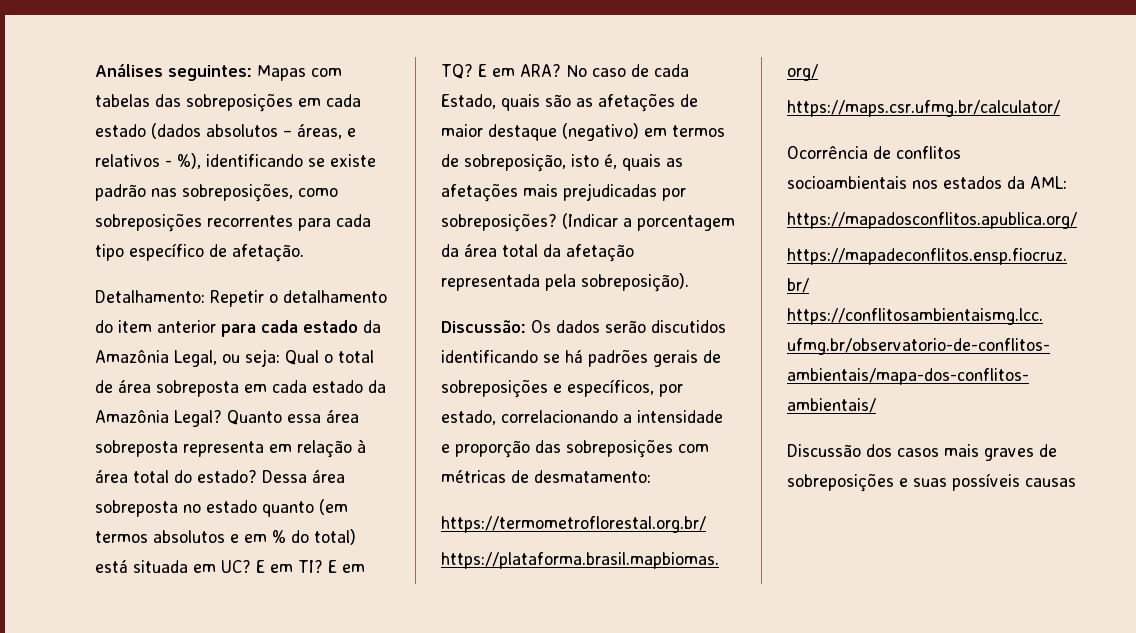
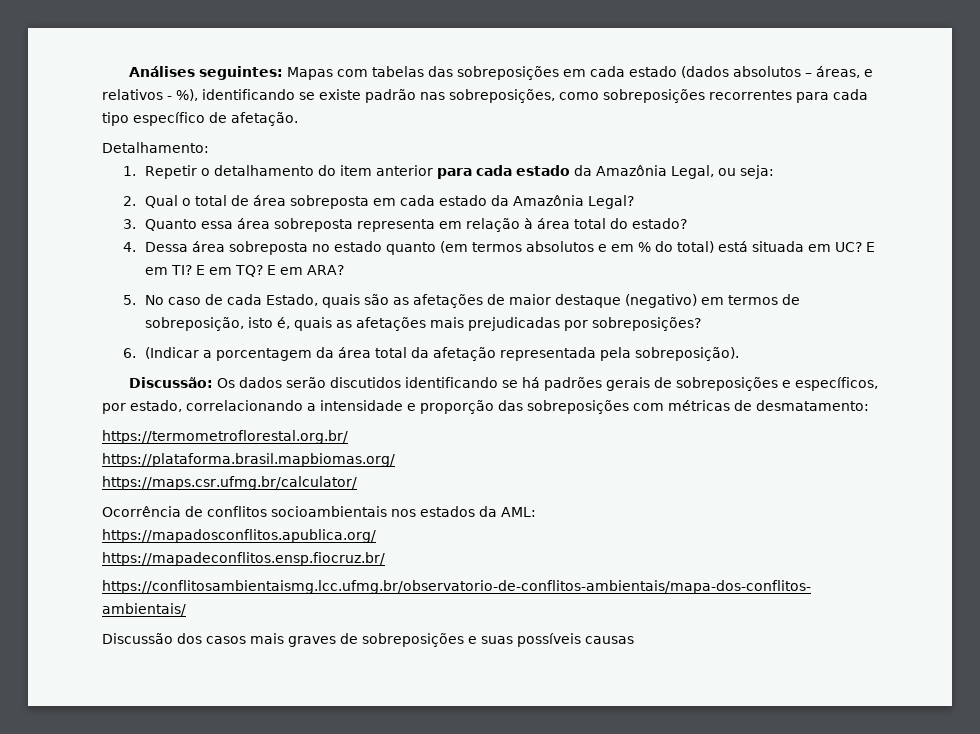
- Detalhamento: Repetir o detalhamento do item anterior para cada estado da Amazônia Legal, ou seja: Qual o total de área sobreposta em cada estado da Amazônia Legal? Quanto essa área sobreposta representa em relação à área total do estado? Dessa área sobreposta no estado quanto (em termos absolutos e em % do total) está situada em UC?
+ Detalhamento:
+ 1. Repetir o detalhamento do item anterior para cada estado da Amazônia Legal, ou seja:
+ 2. Qual o total de área sobreposta em cada estado da Amazônia Legal?
+ 3. Quanto essa área sobreposta representa em relação à área total do estado?
+ 4. Dessa área sobreposta no estado quanto (em termos absolutos e em % do total) está situada em UC?
- E em ARA? No caso de cada Estado, quais são as afetações de maior destaque (negativo) em termos de sobreposição, isto é, quais as afetações mais prejudicadas por sobreposições? (Indicar a porcentagem da área total da afetação representada pela sobreposição).
+ E em ARA?
+ 5. No caso de cada Estado, quais são as afetações de maior destaque (negativo) em termos de sobreposição, isto é, quais as afetações mais prejudicadas por sobreposições?
+ 6. (Indicar a porcentagem da área total da afetação representada pela sobreposição).

